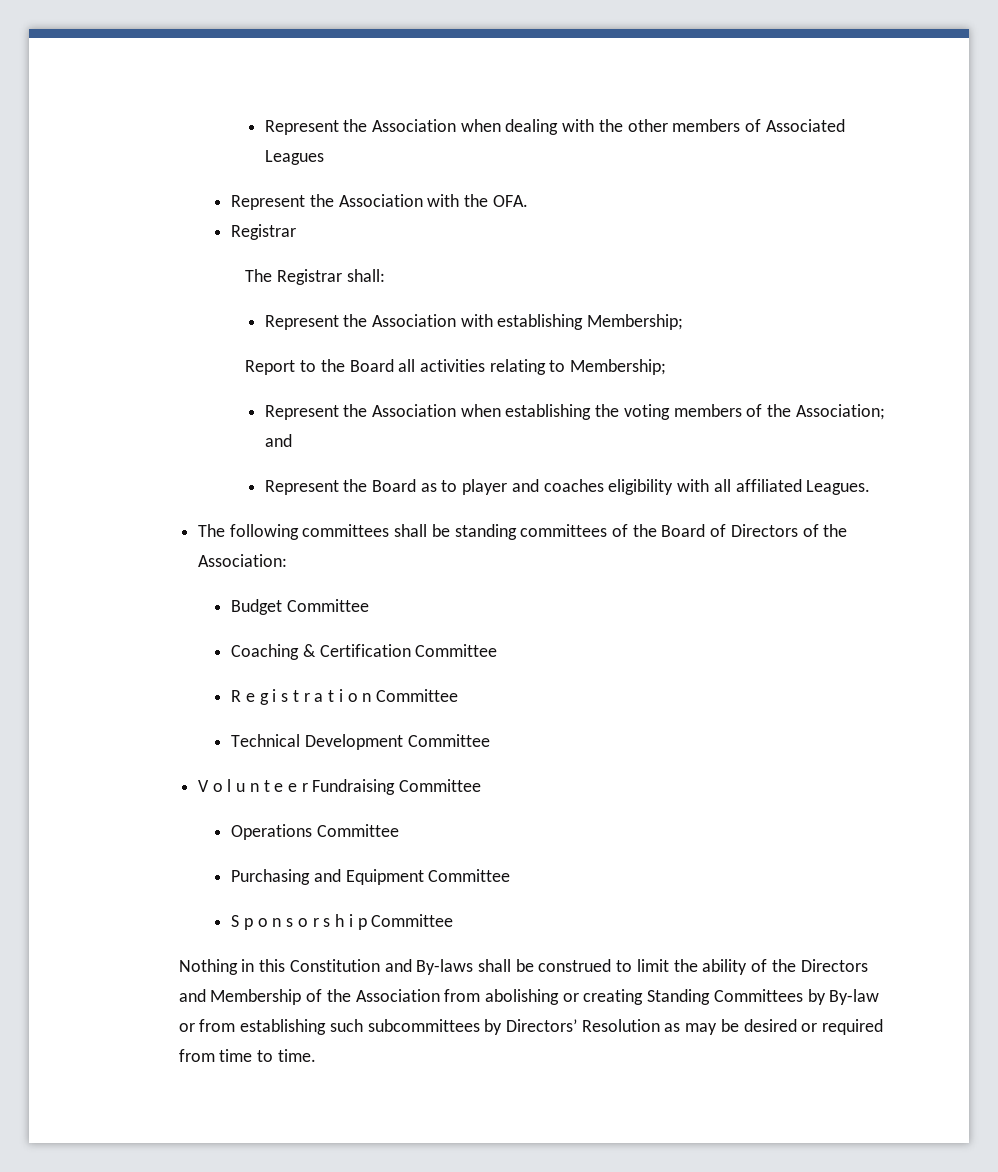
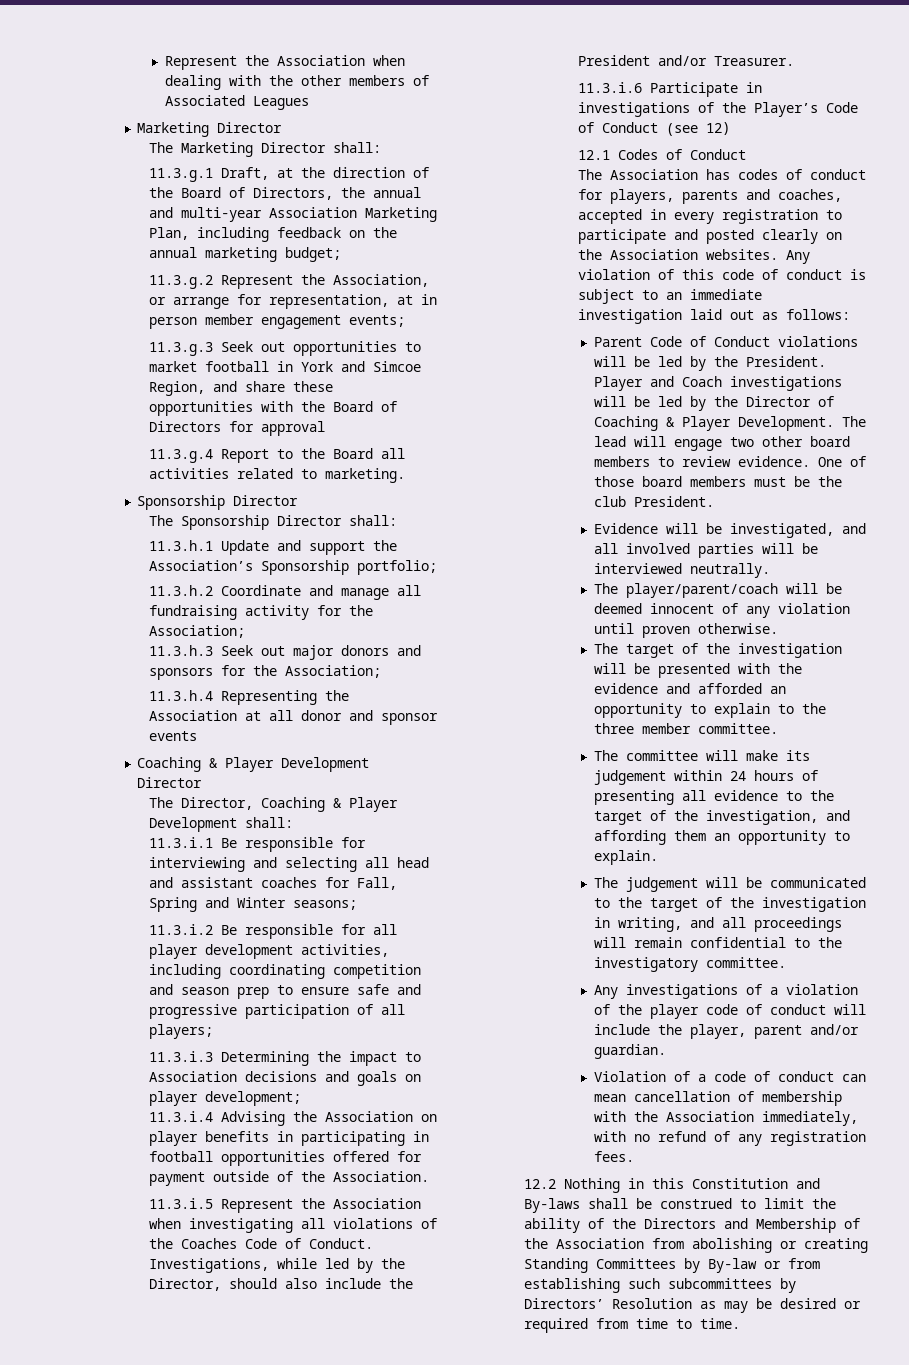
  Represent the Association when dealing with the other members of Associated Leagues
- Represent the Association with the OFA.
- Registrar
- The Registrar shall:
- Represent the Association with establishing Membership;
- Report to the Board all activities relating to Membership;
- Represent the Association when establishing the voting members of the Association; and
- Represent the Board as to player and coaches eligibility with all affiliated Leagues.
- The following committees shall be standing committees of the Board of Directors of the Association:
- Budget Committee
- Coaching & Certification Committee
- R e g i s t r a t i o n Committee
- Technical Development Committee
- V o l u n t e e r Fundraising Committee
- Operations Committee
- Purchasing and Equipment Committee
- S p o n s o r s h i p Committee
- Nothing in this Constitution and By-laws shall be construed to limit the ability of the Directors and Membership of the Association from abolishing or creating Standing Committees by By-law or from establishing such subcommittees by Directors’ Resolution as may be desired or required from time to time.
+ Marketing Director
+ The Marketing Director shall:
+ 11.3.g.1 Draft, at the direction of the Board of Directors, the annual and multi-year Association Marketing Plan, including feedback on the annual marketing budget;
+ 11.3.g.2 Represent the Association, or arrange for representation, at in person member engagement events;
+ 11.3.g.3 Seek out opportunities to market football in York and Simcoe Region, and share these opportunities with the Board of Directors for approval
+ 11.3.g.4 Report to the Board all activities related to marketing.
+ Sponsorship Director
+ The Sponsorship Director shall:
+ 11.3.h.1 Update and support the Association’s Sponsorship portfolio;
+ 11.3.h.2 Coordinate and manage all fundraising activity for the Association;
+ 11.3.h.3 Seek out major donors and sponsors for the Association;
+ 11.3.h.4 Representing the Association at all donor and sponsor events
+ Coaching & Player Development Director
+ The Director, Coaching & Player Development shall:
+ 11.3.i.1 Be responsible for interviewing and selecting all head and assistant coaches for Fall, Spring and Winter seasons;
+ 11.3.i.2 Be responsible for all player development activities, including coordinating competition and season prep to ensure safe and progressive participation of all players;
+ 11.3.i.3 Determining the impact to Association decisions and goals on player development;
+ 11.3.i.4 Advising the Association on player benefits in participating in football opportunities offered for payment outside of the Association.
+ 11.3.i.5 Represent the Association when investigating all violations of the Coaches Code of Conduct. Investigations, while led by the Director, should also include the President and/or Treasurer.
+ 11.3.i.6 Participate in investigations of the Player’s Code of Conduct (see 12)
+ 12.1 Codes of Conduct
+ The Association has codes of conduct for players, parents and coaches, accepted in every registration to participate and posted clearly on the Association websites. Any violation of this code of conduct is subject to an immediate investigation laid out as follows:
+ Parent Code of Conduct violations will be led by the President. Player and Coach investigations will be led by the Director of Coaching & Player Development. The lead will engage two other board members to review evidence. One of those board members must be the club President.
+ Evidence will be investigated, and all involved parties will be interviewed neutrally.
+ The player/parent/coach will be deemed innocent of any violation until proven otherwise.
+ The target of the investigation will be presented with the evidence and afforded an opportunity to explain to the three member committee.
+ The committee will make its judgement within 24 hours of presenting all evidence to the target of the investigation, and affording them an opportunity to explain.
+ The judgement will be communicated to the target of the investigation in writing, and all proceedings will remain confidential to the investigatory committee.
+ Any investigations of a violation of the player code of conduct will include the player, parent and/or guardian.
+ Violation of a code of conduct can mean cancellation of membership with the Association immediately, with no refund of any registration fees.
+ 12.2 Nothing in this Constitution and By-laws shall be construed to limit the ability of the Directors and Membership of the Association from abolishing or creating Standing Committees by By-law or from establishing such subcommittees by Directors’ Resolution as may be desired or required from time to time.

